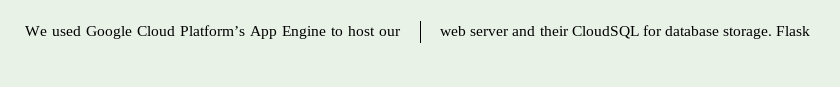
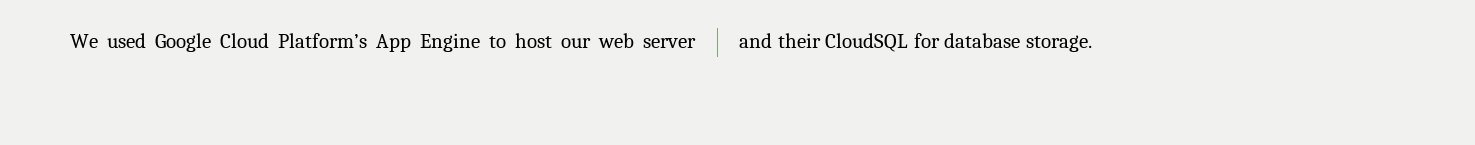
- Flask

